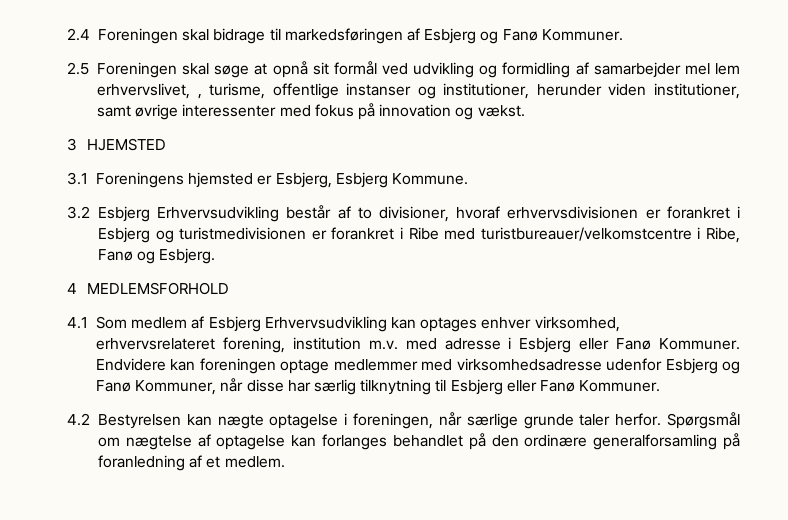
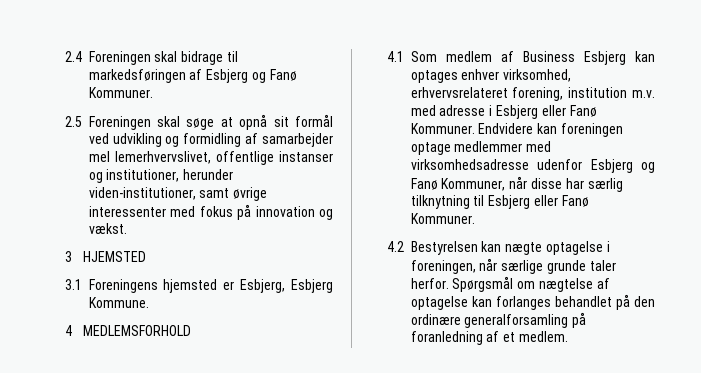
- 2.5 Foreningen skal søge at opnå sit formål ved udvikling og formidling af samarbejder mel lem erhvervslivet, , turisme, offentlige instanser og institutioner, herunder viden institutioner, samt øvrige interessenter med fokus på innovation og vækst.
+ 2.5 Foreningen skal søge at opnå sit formål ved udvikling og formidling af samarbejder mel lemerhvervslivet, offentlige instanser og institutioner, herunder viden-institutioner, samt øvrige interessenter med fokus på innovation og vækst.
- 3.2 Esbjerg Erhvervsudvikling består af to divisioner, hvoraf erhvervsdivisionen er forankret i Esbjerg og turistmedivisionen er forankret i Ribe med turistbureauer/velkomstcentre i Ribe, Fanø og Esbjerg.
- 4.1 Som medlem af Esbjerg Erhvervsudvikling kan optages enhver virksomhed, erhvervsrelateret forening, institution m.v. med adresse i Esbjerg eller Fanø Kommuner.
+ 4.1 Som medlem af Business Esbjerg kan optages enhver virksomhed, erhvervsrelateret forening, institution m.v. med adresse i Esbjerg eller Fanø Kommuner.

